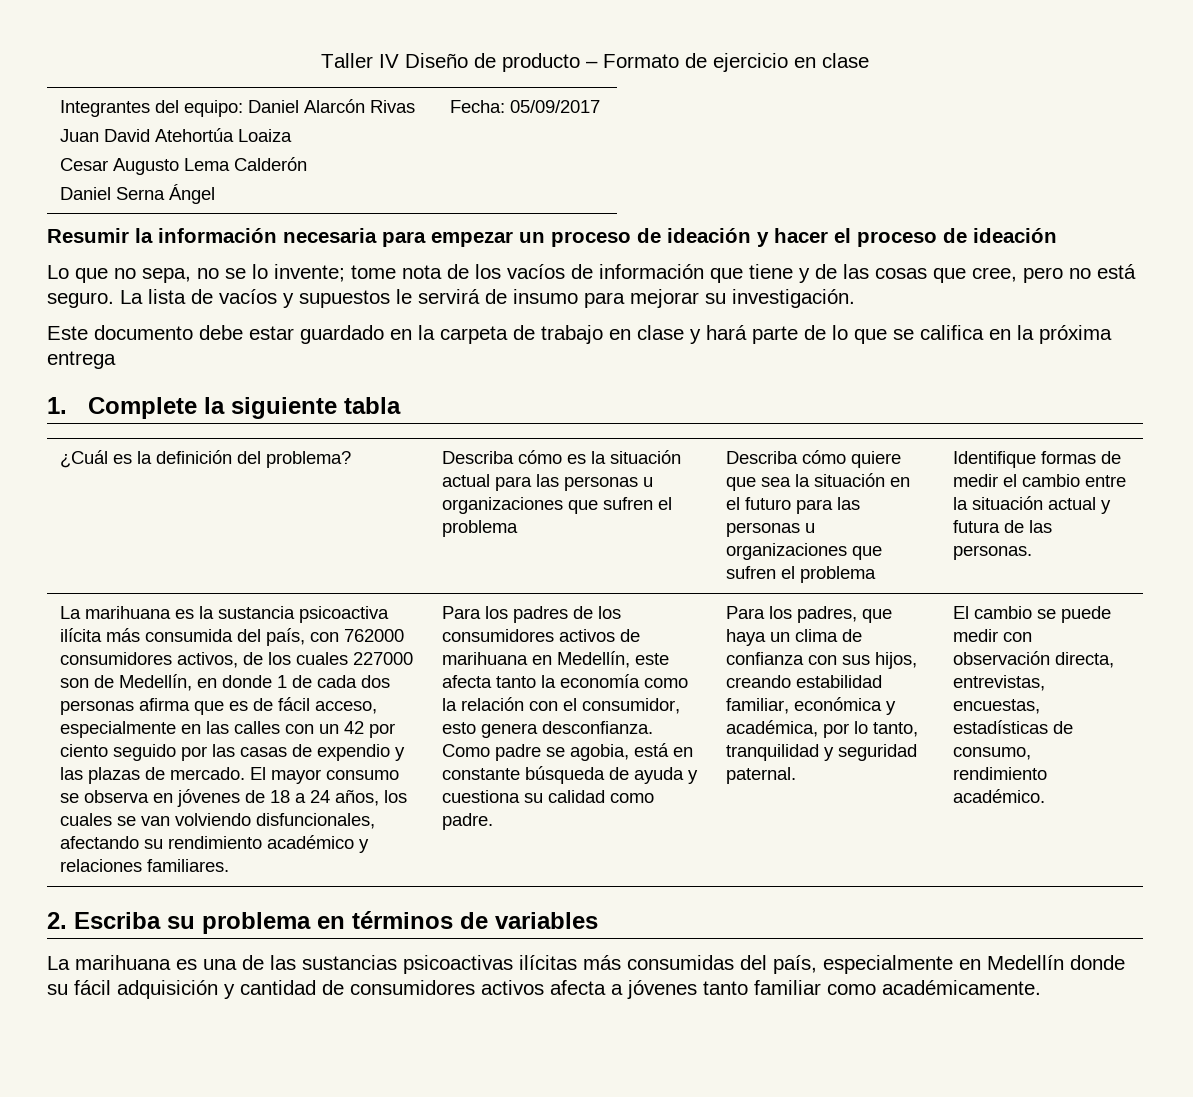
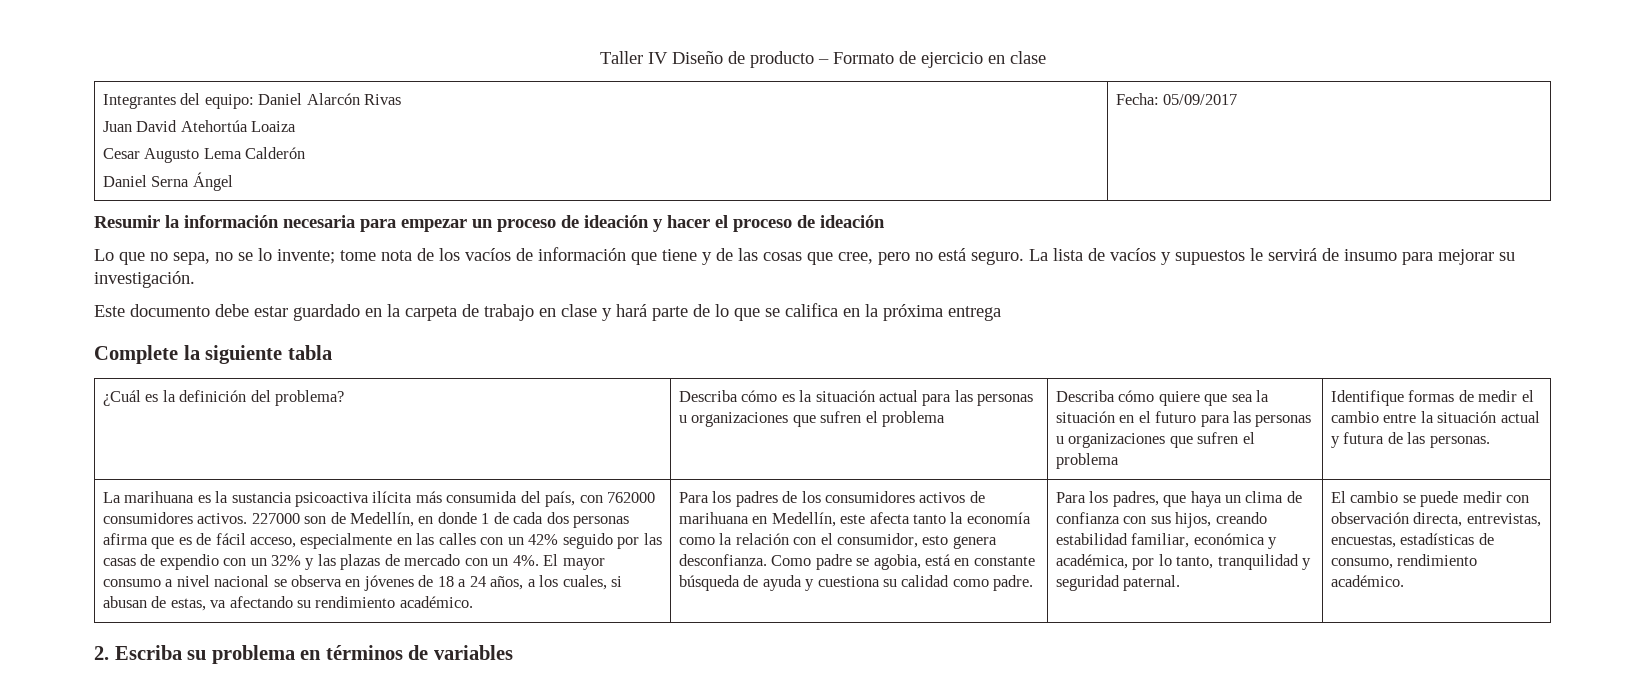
- 1. Complete la siguiente tabla
+ Complete la siguiente tabla
- La marihuana es la sustancia psicoactiva ilícita más consumida del país, con 762000 consumidores activos, de los cuales 227000 son de Medellín, en donde 1 de cada dos personas afirma que es de fácil acceso, especialmente en las calles con un 42 por ciento seguido por las casas de expendio y las plazas de mercado. El mayor consumo se observa en jóvenes de 18 a 24 años, los cuales se van volviendo disfuncionales, afectando su rendimiento académico y relaciones familiares.
+ La marihuana es la sustancia psicoactiva ilícita más consumida del país, con 762000 consumidores activos. 227000 son de Medellín, en donde 1 de cada dos personas afirma que es de fácil acceso, especialmente en las calles con un 42% seguido por las casas de expendio con un 32% y las plazas de mercado con un 4%. El mayor consumo a nivel nacional se observa en jóvenes de 18 a 24 años, a los cuales, si abusan de estas, va afectando su rendimiento académico.
- La marihuana es una de las sustancias psicoactivas ilícitas más consumidas del país, especialmente en Medellín donde su fácil adquisición y cantidad de consumidores activos afecta a jóvenes tanto familiar como académicamente.

